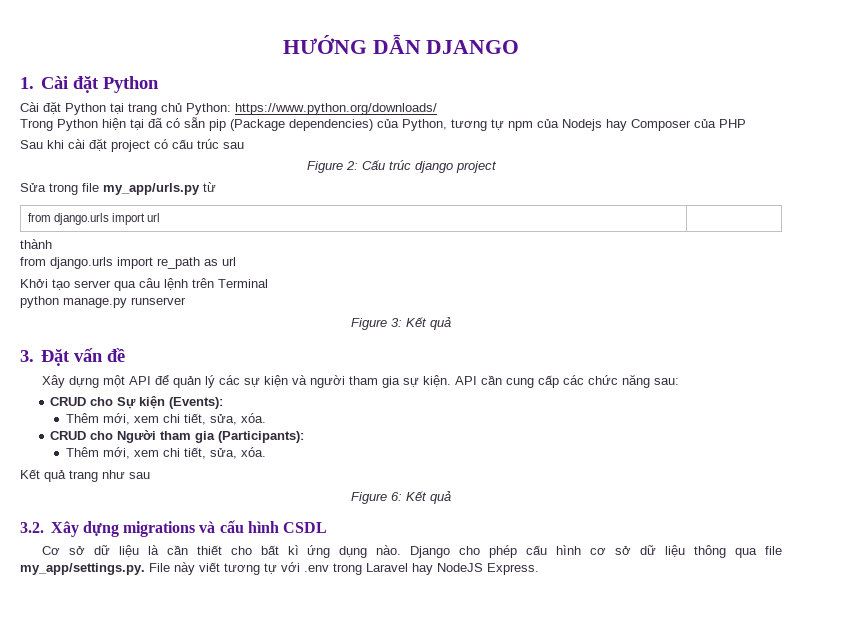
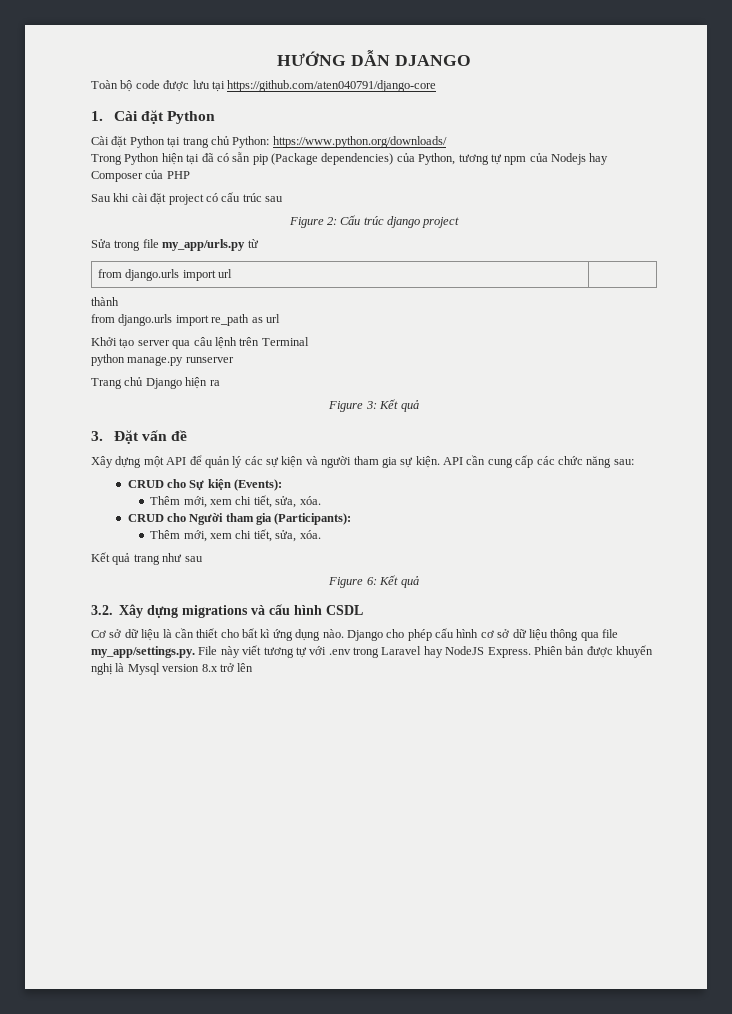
+ Toàn bộ code được lưu tại https://github.com/aten040791/django-core
+ Trang chủ Django hiện ra
+ Phiên bản được khuyến nghị là Mysql version 8.x trở lên

